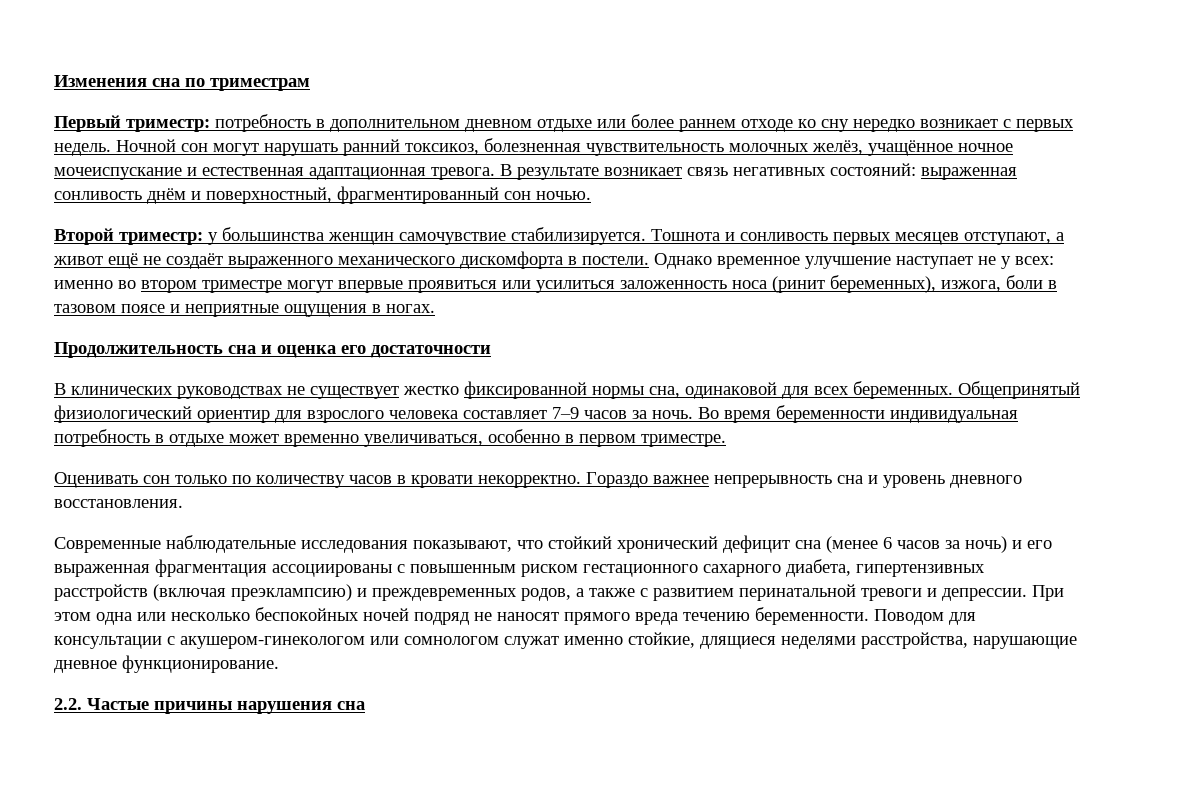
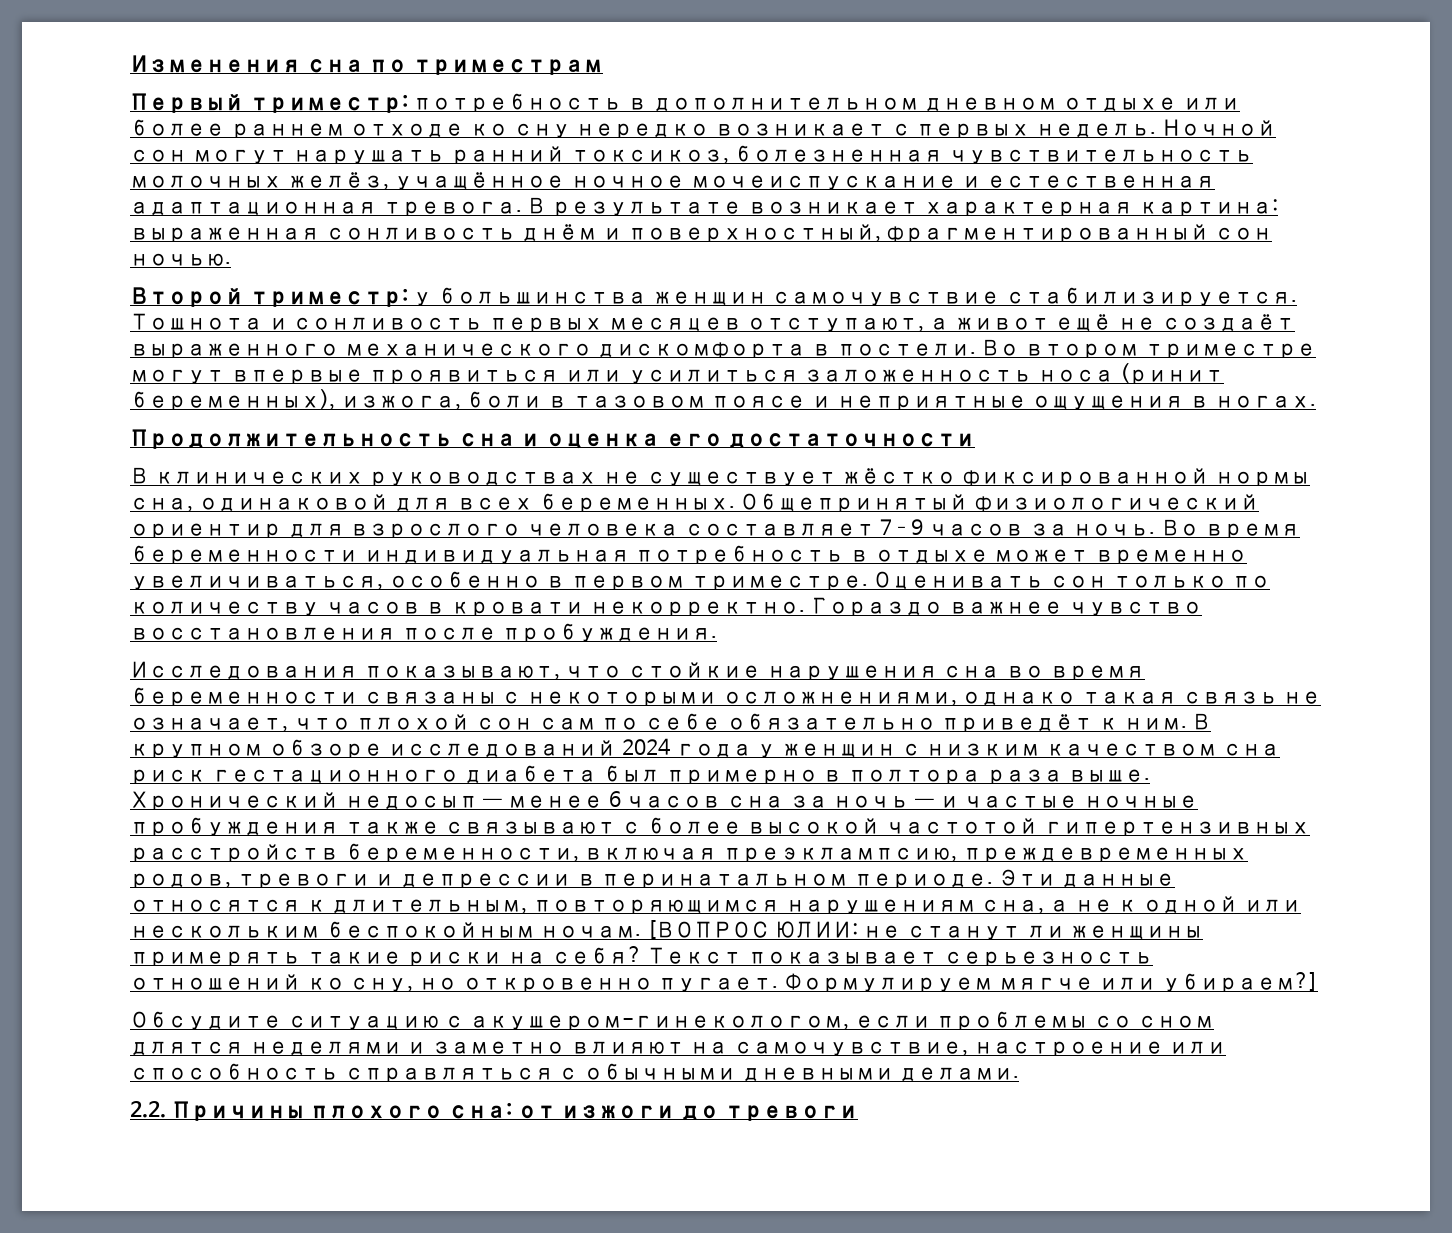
- В результате возникает связь негативных состояний: выраженная сонливость днём и поверхностный, фрагментированный сон ночью.
+ В результате возникает характерная картина: выраженная сонливость днём и поверхностный, фрагментированный сон ночью.
- Однако временное улучшение наступает не у всех: именно во втором триместре могут впервые проявиться или усилиться заложенность носа (ринит беременных), изжога, боли в тазовом поясе и неприятные ощущения в ногах.
+ Во втором триместре могут впервые проявиться или усилиться заложенность носа (ринит беременных), изжога, боли в тазовом поясе и неприятные ощущения в ногах.
- В клинических руководствах не существует жестко фиксированной нормы сна, одинаковой для всех беременных.
+ В клинических руководствах не существует жёстко фиксированной нормы сна, одинаковой для всех беременных.
- Во время беременности индивидуальная потребность в отдыхе может временно увеличиваться, особенно в первом триместре.
- Оценивать сон только по количеству часов в кровати некорректно.
+ Во время беременности индивидуальная потребность в отдыхе может временно увеличиваться, особенно в первом триместре. Оценивать сон только по количеству часов в кровати некорректно.
- Гораздо важнее непрерывность сна и уровень дневного восстановления.
- Современные наблюдательные исследования показывают, что стойкий хронический дефицит сна (менее 6 часов за ночь) и его выраженная фрагментация ассоциированы с повышенным риском гестационного сахарного диабета, гипертензивных расстройств (включая преэклампсию) и преждевременных родов, а также с развитием перинатальной тревоги и депрессии. При этом одна или несколько беспокойных ночей подряд не наносят прямого вреда течению беременности. Поводом для консультации с акушером-гинекологом или сомнологом служат именно стойкие, длящиеся неделями расстройства, нарушающие дневное функционирование.
- 2.2. Частые причины нарушения сна
+ Гораздо важнее чувство восстановления после пробуждения.
+ Исследования показывают, что стойкие нарушения сна во время беременности связаны с некоторыми осложнениями, однако такая связь не означает, что плохой сон сам по себе обязательно приведёт к ним. В крупном обзоре исследований 2024 года у женщин с низким качеством сна риск гестационного диабета был примерно в полтора раза выше. Хронический недосып — менее 6 часов сна за ночь — и частые ночные пробуждения также связывают с более высокой частотой гипертензивных расстройств беременности, включая преэклампсию, преждевременных родов, тревоги и депрессии в перинатальном периоде. Эти данные относятся к длительным, повторяющимся нарушениям сна, а не к одной или нескольким беспокойным ночам. [ВОПРОС ЮЛИИ: не станут ли женщины примерять такие риски на себя? Текст показывает серьезность отношений ко сну, но откровенно пугает. Формулируем мягче или убираем?]
+ Обсудите ситуацию с акушером-гинекологом, если проблемы со сном длятся неделями и заметно влияют на самочувствие, настроение или способность справляться с обычными дневными делами.
+ 2.2. Причины плохого сна: от изжоги до тревоги

